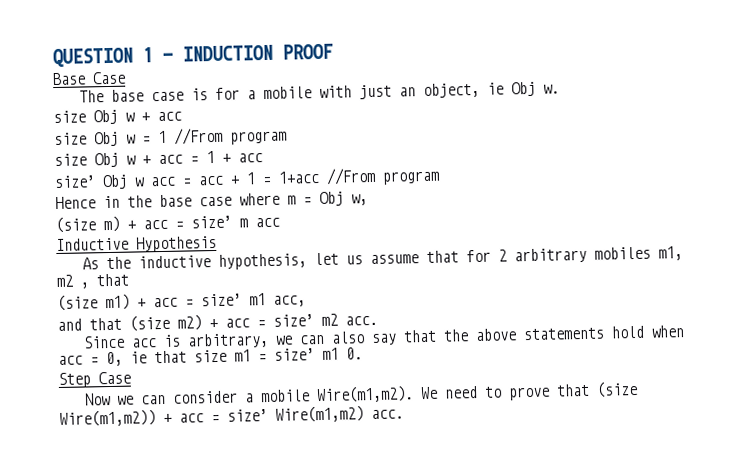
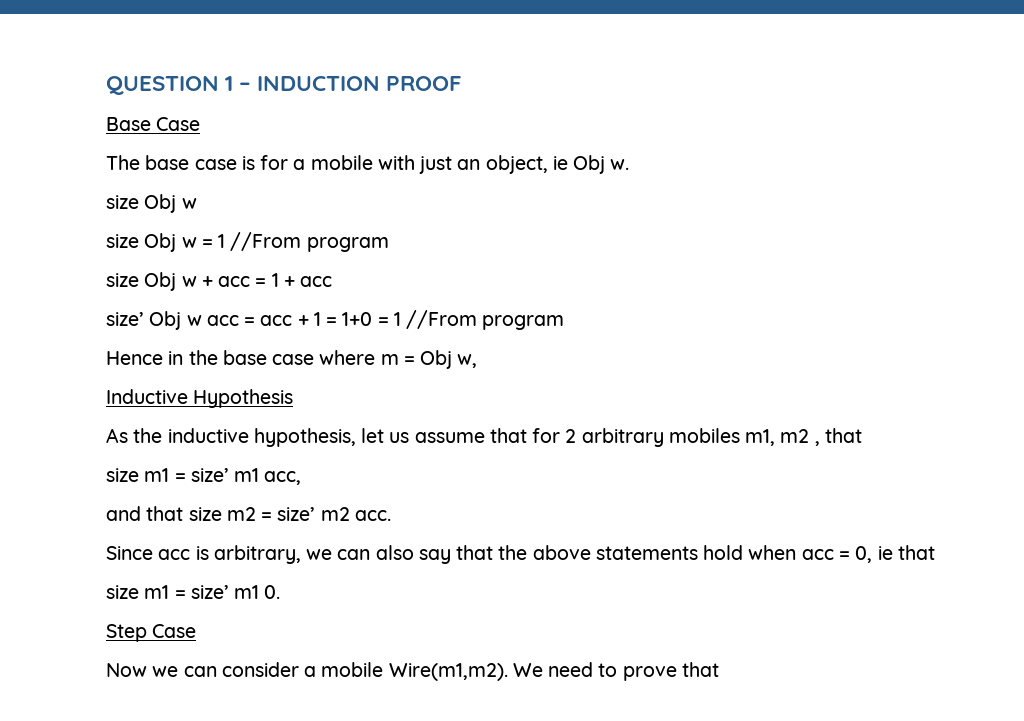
  The base case is for a mobile with just an object, ie Obj w.
- size Obj w + acc
+ size Obj w
- size’ Obj w acc = acc + 1 = 1+acc //From program
+ size’ Obj w acc = acc + 1 = 1+0 = 1 //From program
- (size m) + acc = size’ m acc
- (size m1) + acc = size’ m1 acc,
+ size m1 = size’ m1 acc,
- and that (size m2) + acc = size’ m2 acc.
+ and that size m2 = size’ m2 acc.
- Since acc is arbitrary, we can also say that the above statements hold when acc = 0, ie that size m1 = size’ m1 0.
+ Since acc is arbitrary, we can also say that the above statements hold when acc = 0, ie that
+ size m1 = size’ m1 0.
- We need to prove that (size Wire(m1,m2)) + acc = size’ Wire(m1,m2) acc.
+ We need to prove that

